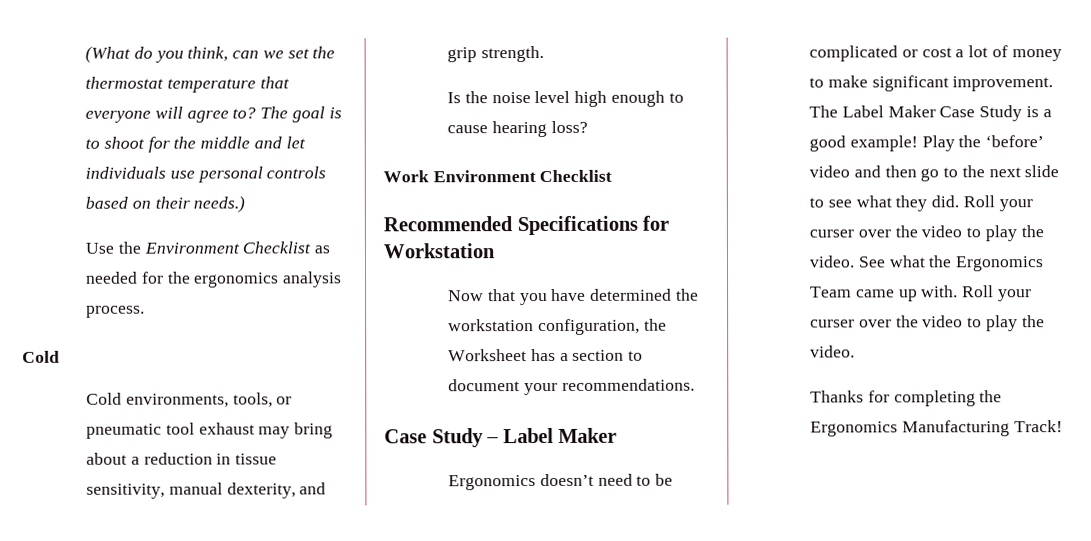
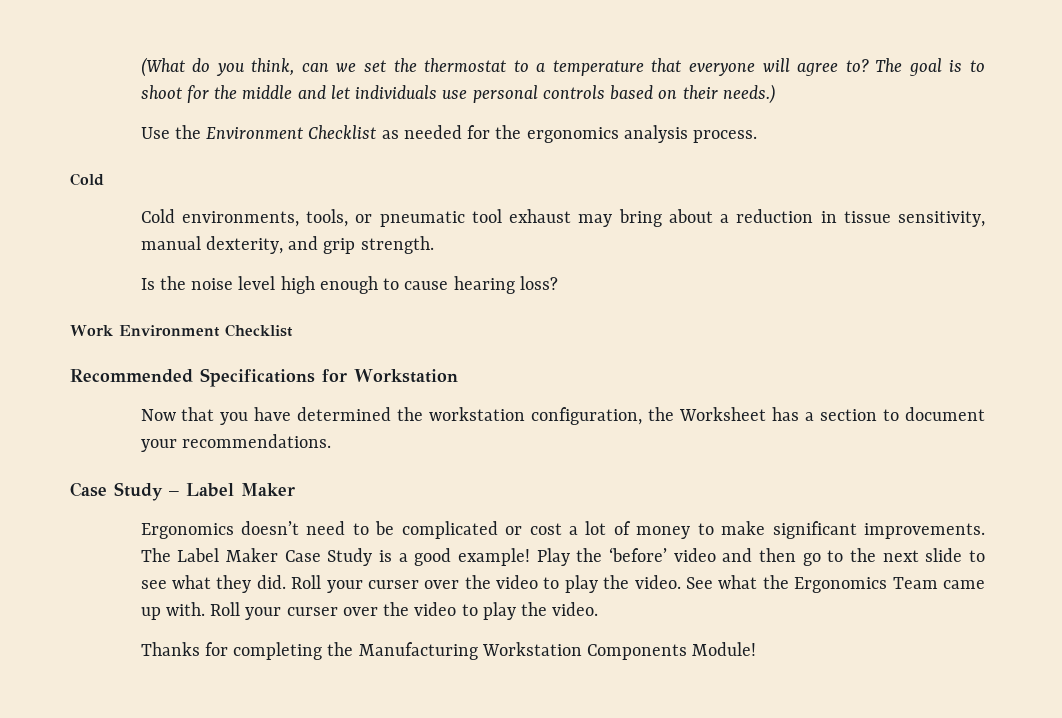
- (What do you think, can we set the thermostat temperature that everyone will agree to?
+ (What do you think, can we set the thermostat to a temperature that everyone will agree to?
- Ergonomics doesn’t need to be complicated or cost a lot of money to make significant improvement.
+ Ergonomics doesn’t need to be complicated or cost a lot of money to make significant improvements.
- Thanks for completing the Ergonomics Manufacturing Track!
+ Thanks for completing the Manufacturing Workstation Components Module!

